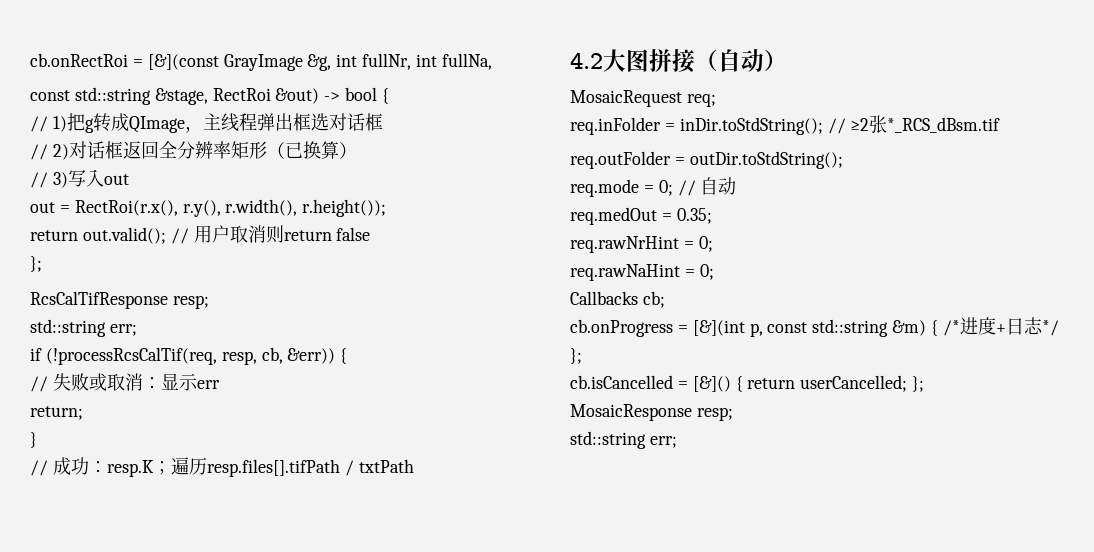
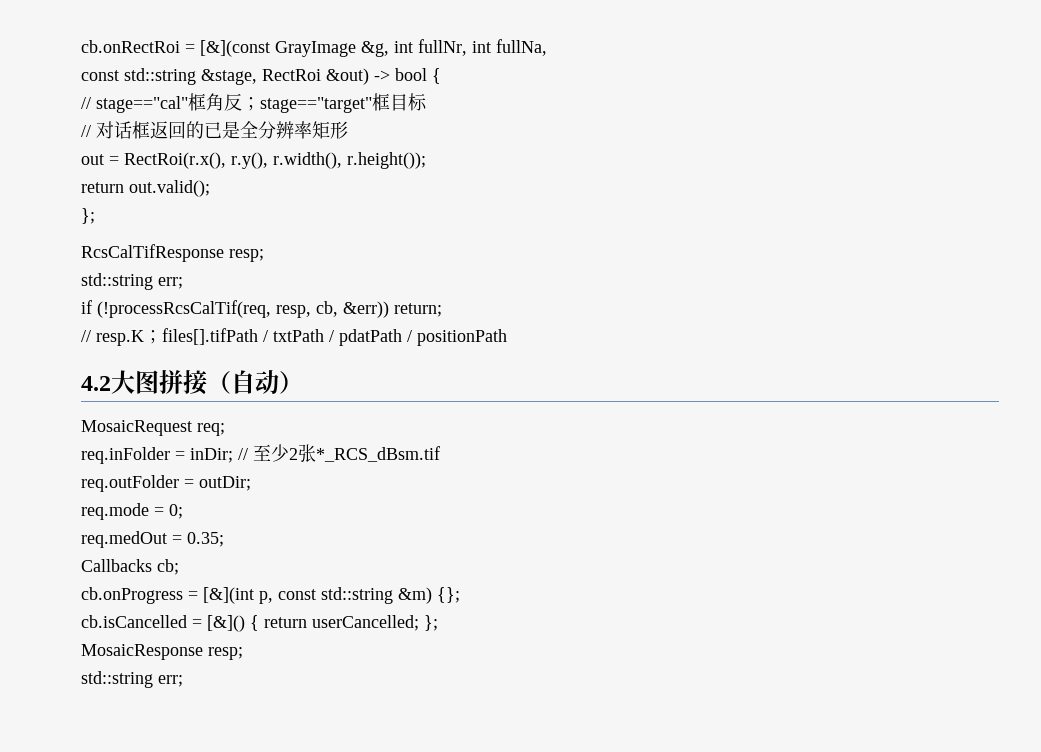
- // 1)把g转成QImage，主线程弹出框选对话框
- // 2)对话框返回全分辨率矩形（已换算）
- // 3)写入out
+ // stage=="cal"框角反；stage=="target"框目标
+ // 对话框返回的已是全分辨率矩形
- return out.valid(); // 用户取消则return false
+ return out.valid();
- if (!processRcsCalTif(req, resp, cb, &err)) {
- // 失败或取消：显示err
- return;
- }
- // 成功：resp.K；遍历resp.files[].tifPath / txtPath
+ if (!processRcsCalTif(req, resp, cb, &err)) return;
+ // resp.K；files[].tifPath / txtPath / pdatPath / positionPath
- req.inFolder = inDir.toStdString(); // ≥2张*_RCS_dBsm.tif
+ req.inFolder = inDir; // 至少2张*_RCS_dBsm.tif
- req.outFolder = outDir.toStdString();
+ req.outFolder = outDir;
- req.mode = 0; // 自动
+ req.mode = 0;
- req.rawNrHint = 0;
- req.rawNaHint = 0;
- cb.onProgress = [&](int p, const std::string &m) { /*进度+日志*/ };
+ cb.onProgress = [&](int p, const std::string &m) {};

